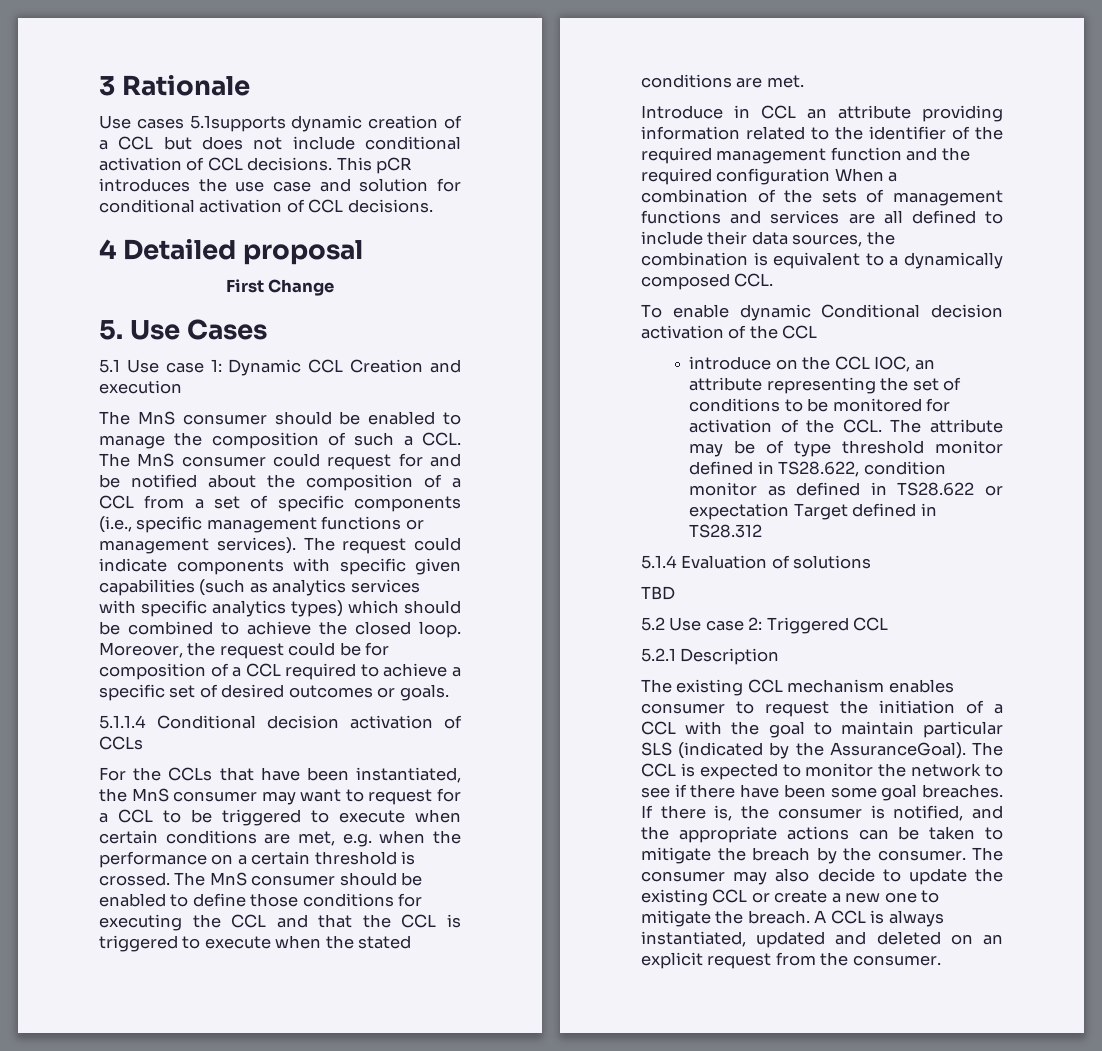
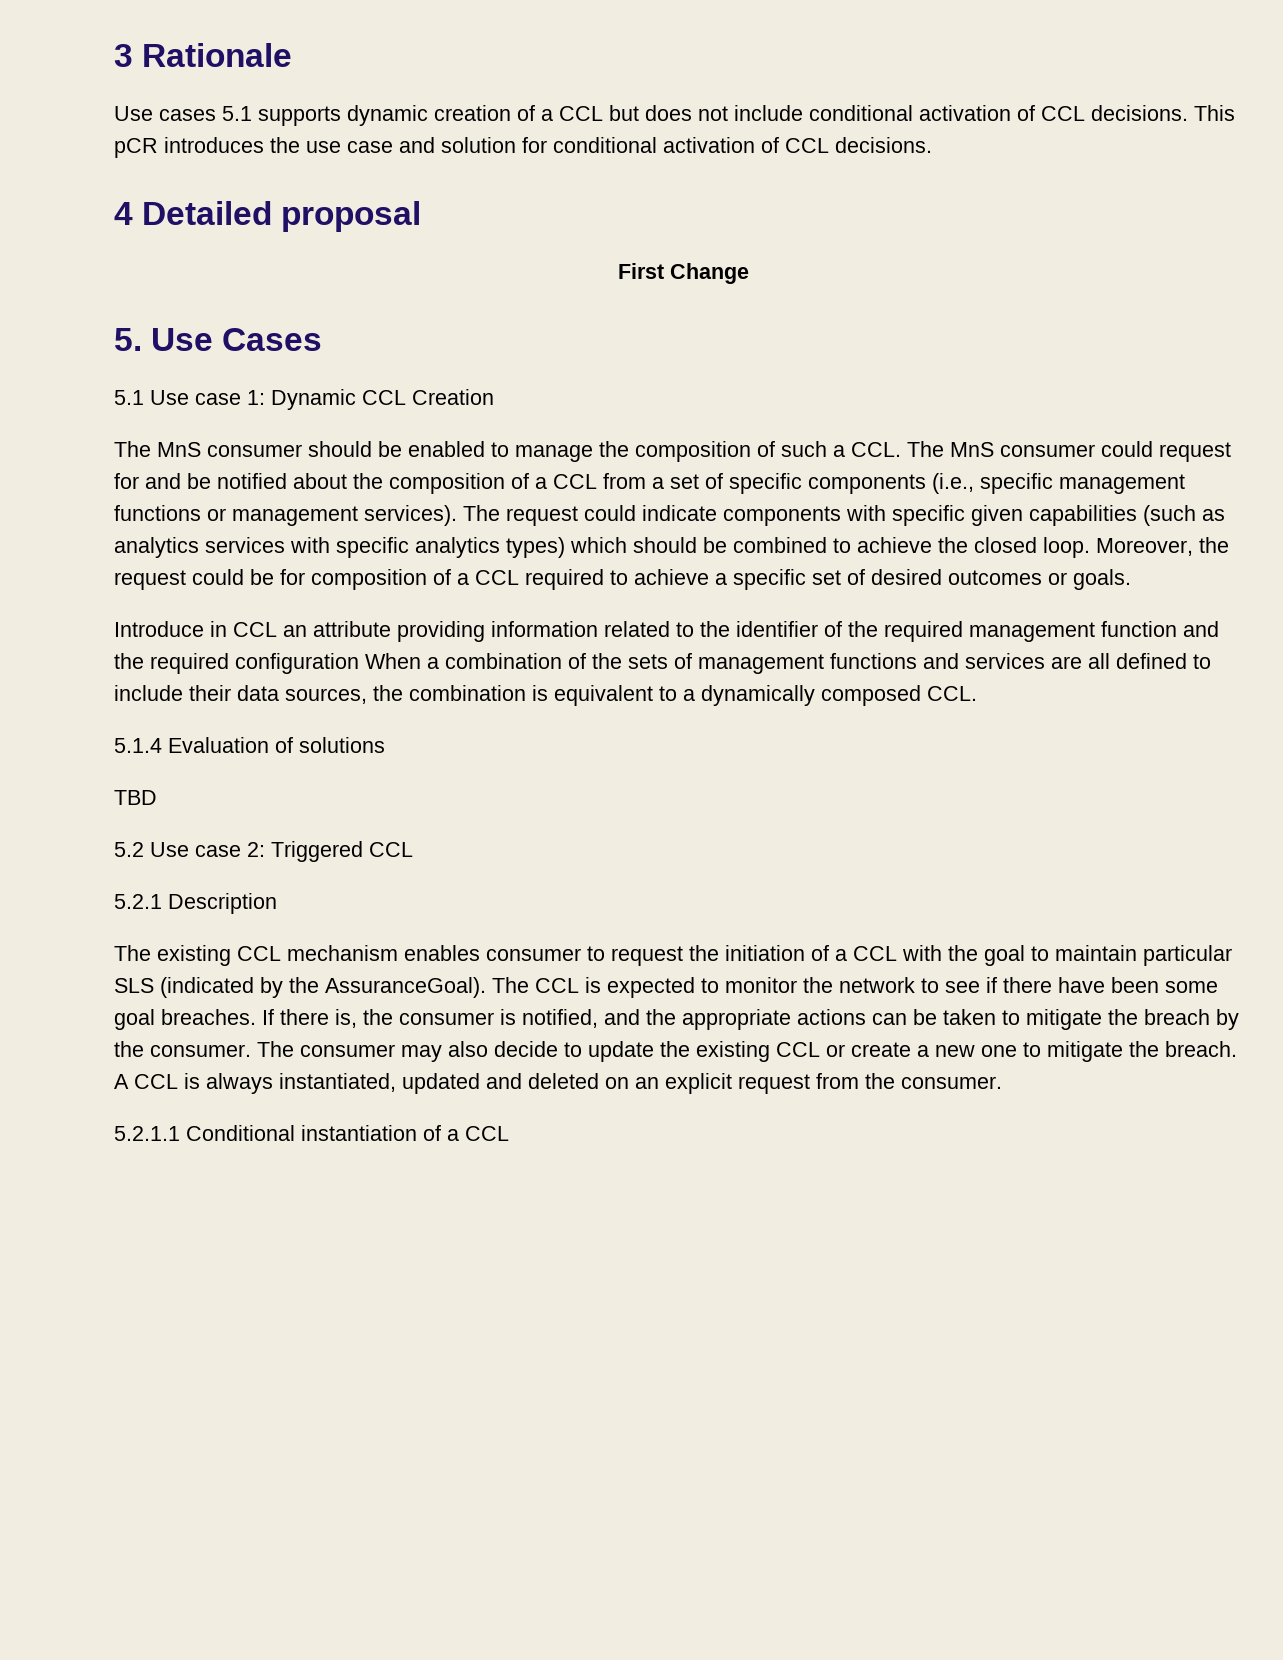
- Use cases 5.1supports dynamic creation of a CCL but does not include conditional activation of CCL decisions.
+ Use cases 5.1 supports dynamic creation of a CCL but does not include conditional activation of CCL decisions.
- 5.1 Use case 1: Dynamic CCL Creation and execution
+ 5.1 Use case 1: Dynamic CCL Creation
- 5.1.1.4 Conditional decision activation of CCLs
- For the CCLs that have been instantiated, the MnS consumer may want to request for a CCL to be triggered to execute when certain conditions are met, e.g. when the performance on a certain threshold is crossed. The MnS consumer should be enabled to define those conditions for executing the CCL and that the CCL is triggered to execute when the stated conditions are met.
- To enable dynamic Conditional decision activation of the CCL
- introduce on the CCL IOC, an attribute representing the set of conditions to be monitored for activation of the CCL. The attribute may be of type threshold monitor defined in TS28.622, condition monitor as defined in TS28.622 or expectation Target defined in TS28.312
+ 5.2.1.1 Conditional instantiation of a CCL

